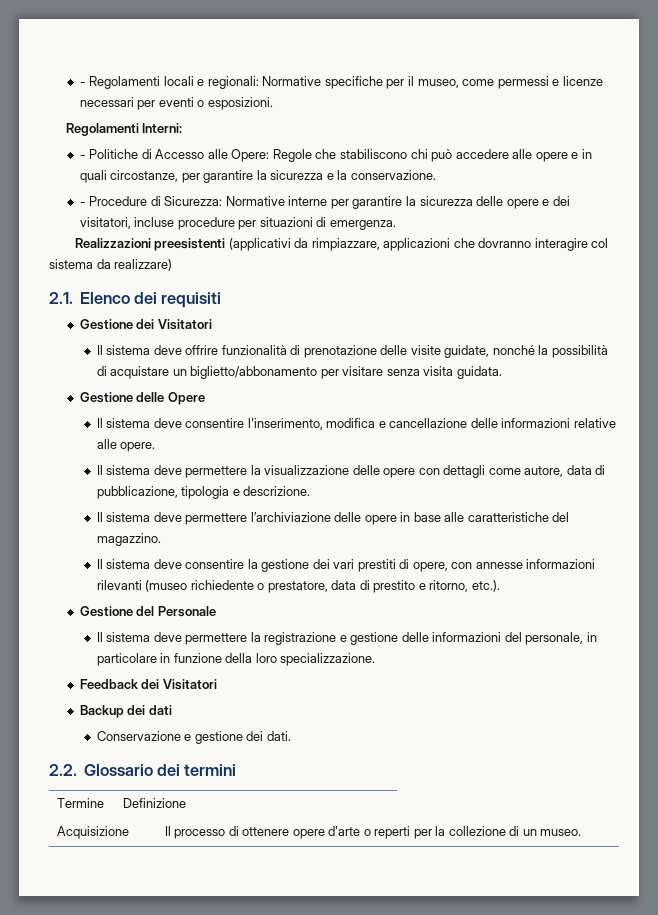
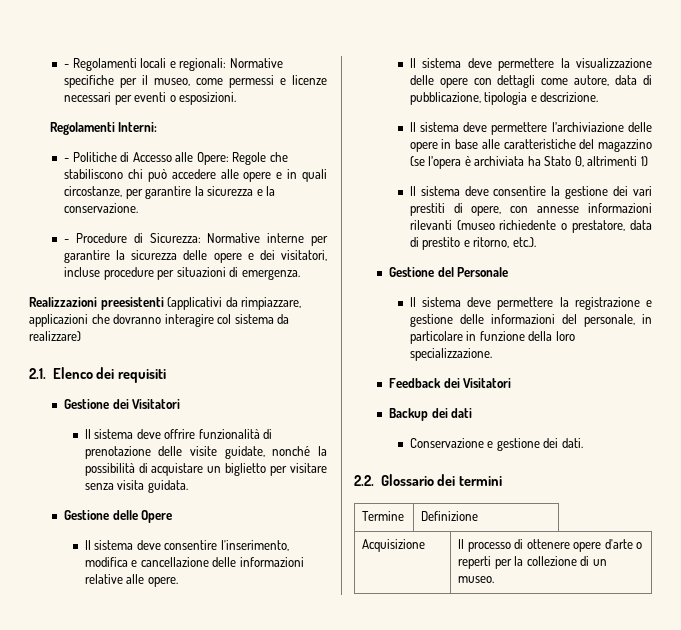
- Il sistema deve offrire funzionalità di prenotazione delle visite guidate, nonché la possibilità di acquistare un biglietto/abbonamento per visitare senza visita guidata.
+ Il sistema deve offrire funzionalità di prenotazione delle visite guidate, nonché la possibilità di acquistare un biglietto per visitare senza visita guidata.
- Il sistema deve permettere l’archiviazione delle opere in base alle caratteristiche del magazzino.
+ Il sistema deve permettere l’archiviazione delle opere in base alle caratteristiche del magazzino (se l’opera è archiviata ha Stato 0, altrimenti 1)

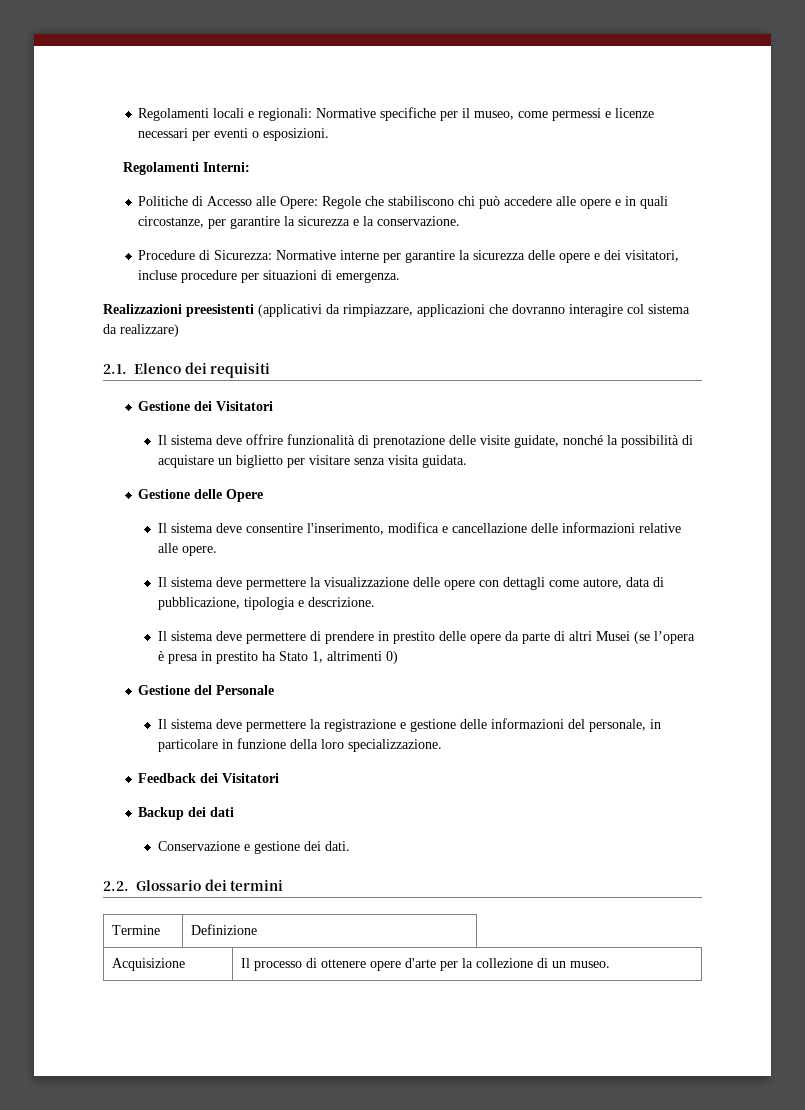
- - Regolamenti locali e regionali: Normative specifiche per il museo, come permessi e licenze necessari per eventi o esposizioni.
+ Regolamenti locali e regionali: Normative specifiche per il museo, come permessi e licenze necessari per eventi o esposizioni.
- - Politiche di Accesso alle Opere: Regole che stabiliscono chi può accedere alle opere e in quali circostanze, per garantire la sicurezza e la conservazione.
+ Politiche di Accesso alle Opere: Regole che stabiliscono chi può accedere alle opere e in quali circostanze, per garantire la sicurezza e la conservazione.
- - Procedure di Sicurezza: Normative interne per garantire la sicurezza delle opere e dei visitatori, incluse procedure per situazioni di emergenza.
+ Procedure di Sicurezza: Normative interne per garantire la sicurezza delle opere e dei visitatori, incluse procedure per situazioni di emergenza.
- Il sistema deve permettere l’archiviazione delle opere in base alle caratteristiche del magazzino (se l’opera è archiviata ha Stato 0, altrimenti 1)
- Il sistema deve consentire la gestione dei vari prestiti di opere, con annesse informazioni rilevanti (museo richiedente o prestatore, data di prestito e ritorno, etc.).
+ Il sistema deve permettere di prendere in prestito delle opere da parte di altri Musei (se l’opera è presa in prestito ha Stato 1, altrimenti 0)
- Acquisizione | Il processo di ottenere opere d'arte o reperti per la collezione di un museo.
+ Acquisizione | Il processo di ottenere opere d'arte per la collezione di un museo.

